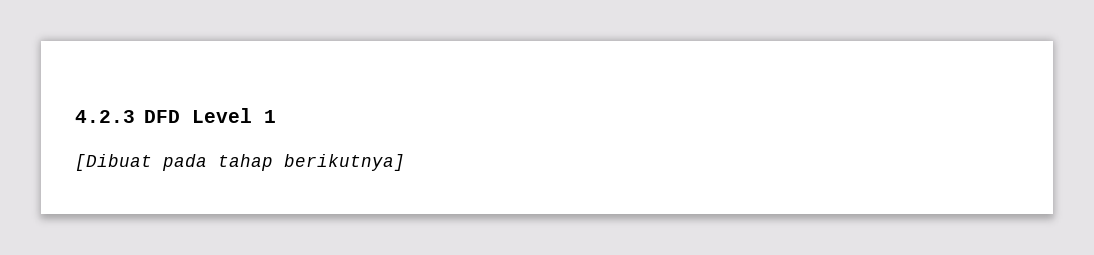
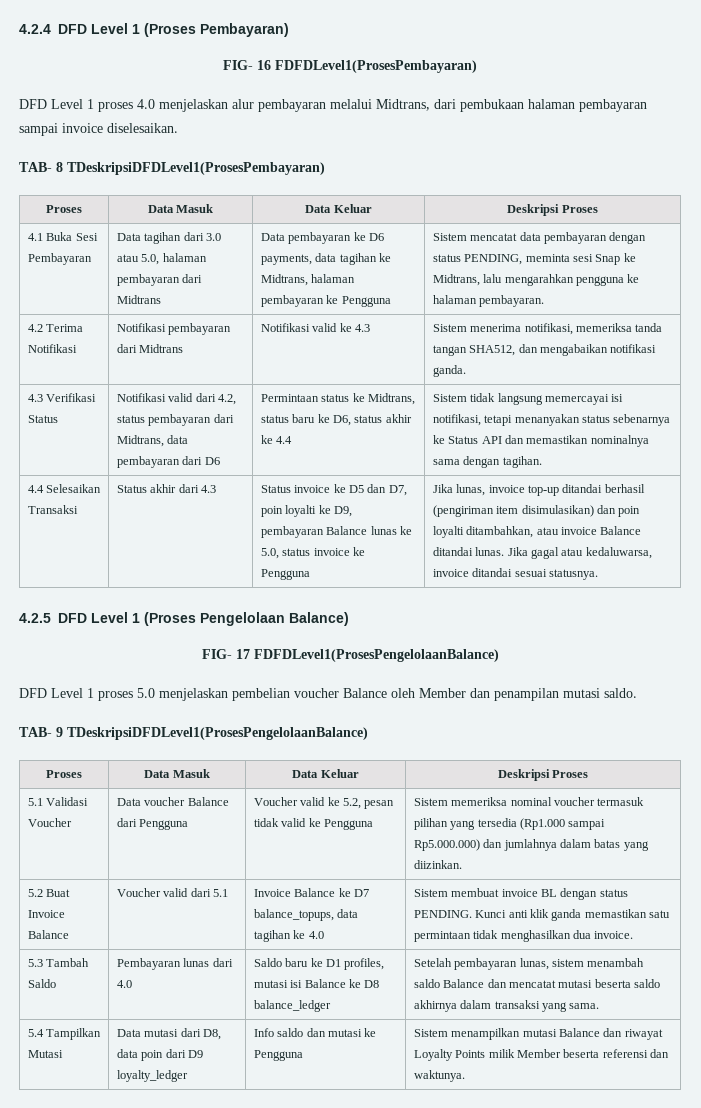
- 4.2.3 DFD Level 1
- [Dibuat pada tahap berikutnya]
+ 4.2.4 DFD Level 1 (Proses Pembayaran)
+ FIG- 16 FDFDLevel1(ProsesPembayaran)
+ DFD Level 1 proses 4.0 menjelaskan alur pembayaran melalui Midtrans, dari pembukaan halaman pembayaran sampai invoice diselesaikan.
+ TAB- 8 TDeskripsiDFDLevel1(ProsesPembayaran)
+ Proses | Data Masuk | Data Keluar | Deskripsi Proses
+ 4.1 Buka Sesi Pembayaran | Data tagihan dari 3.0 atau 5.0, halaman pembayaran dari Midtrans | Data pembayaran ke D6 payments, data tagihan ke Midtrans, halaman pembayaran ke Pengguna | Sistem mencatat data pembayaran dengan status PENDING, meminta sesi Snap ke Midtrans, lalu mengarahkan pengguna ke halaman pembayaran.
+ 4.2 Terima Notifikasi | Notifikasi pembayaran dari Midtrans | Notifikasi valid ke 4.3 | Sistem menerima notifikasi, memeriksa tanda tangan SHA512, dan mengabaikan notifikasi ganda.
+ 4.3 Verifikasi Status | Notifikasi valid dari 4.2, status pembayaran dari Midtrans, data pembayaran dari D6 | Permintaan status ke Midtrans, status baru ke D6, status akhir ke 4.4 | Sistem tidak langsung memercayai isi notifikasi, tetapi menanyakan status sebenarnya ke Status API dan memastikan nominalnya sama dengan tagihan.
+ 4.4 Selesaikan Transaksi | Status akhir dari 4.3 | Status invoice ke D5 dan D7, poin loyalti ke D9, pembayaran Balance lunas ke 5.0, status invoice ke Pengguna | Jika lunas, invoice top-up ditandai berhasil (pengiriman item disimulasikan) dan poin loyalti ditambahkan, atau invoice Balance ditandai lunas. Jika gagal atau kedaluwarsa, invoice ditandai sesuai statusnya.
+ 4.2.5 DFD Level 1 (Proses Pengelolaan Balance)
+ FIG- 17 FDFDLevel1(ProsesPengelolaanBalance)
+ DFD Level 1 proses 5.0 menjelaskan pembelian voucher Balance oleh Member dan penampilan mutasi saldo.
+ TAB- 9 TDeskripsiDFDLevel1(ProsesPengelolaanBalance)
+ Proses | Data Masuk | Data Keluar | Deskripsi Proses
+ 5.1 Validasi Voucher | Data voucher Balance dari Pengguna | Voucher valid ke 5.2, pesan tidak valid ke Pengguna | Sistem memeriksa nominal voucher termasuk pilihan yang tersedia (Rp1.000 sampai Rp5.000.000) dan jumlahnya dalam batas yang diizinkan.
+ 5.2 Buat Invoice Balance | Voucher valid dari 5.1 | Invoice Balance ke D7 balance_topups, data tagihan ke 4.0 | Sistem membuat invoice BL dengan status PENDING. Kunci anti klik ganda memastikan satu permintaan tidak menghasilkan dua invoice.
+ 5.3 Tambah Saldo | Pembayaran lunas dari 4.0 | Saldo baru ke D1 profiles, mutasi isi Balance ke D8 balance_ledger | Setelah pembayaran lunas, sistem menambah saldo Balance dan mencatat mutasi beserta saldo akhirnya dalam transaksi yang sama.
+ 5.4 Tampilkan Mutasi | Data mutasi dari D8, data poin dari D9 loyalty_ledger | Info saldo dan mutasi ke Pengguna | Sistem menampilkan mutasi Balance dan riwayat Loyalty Points milik Member beserta referensi dan waktunya.

